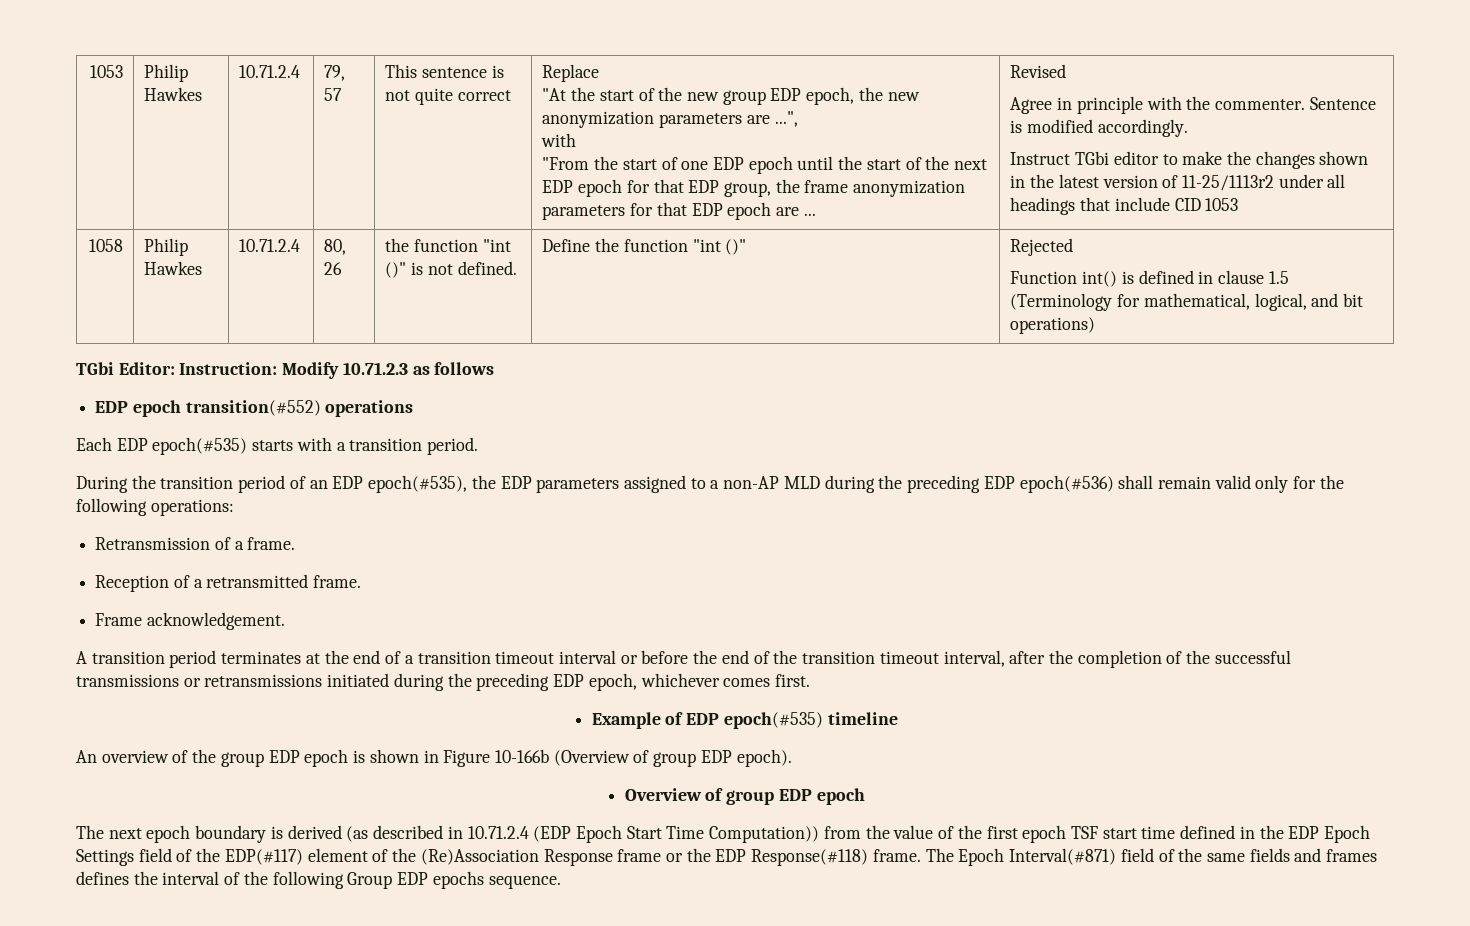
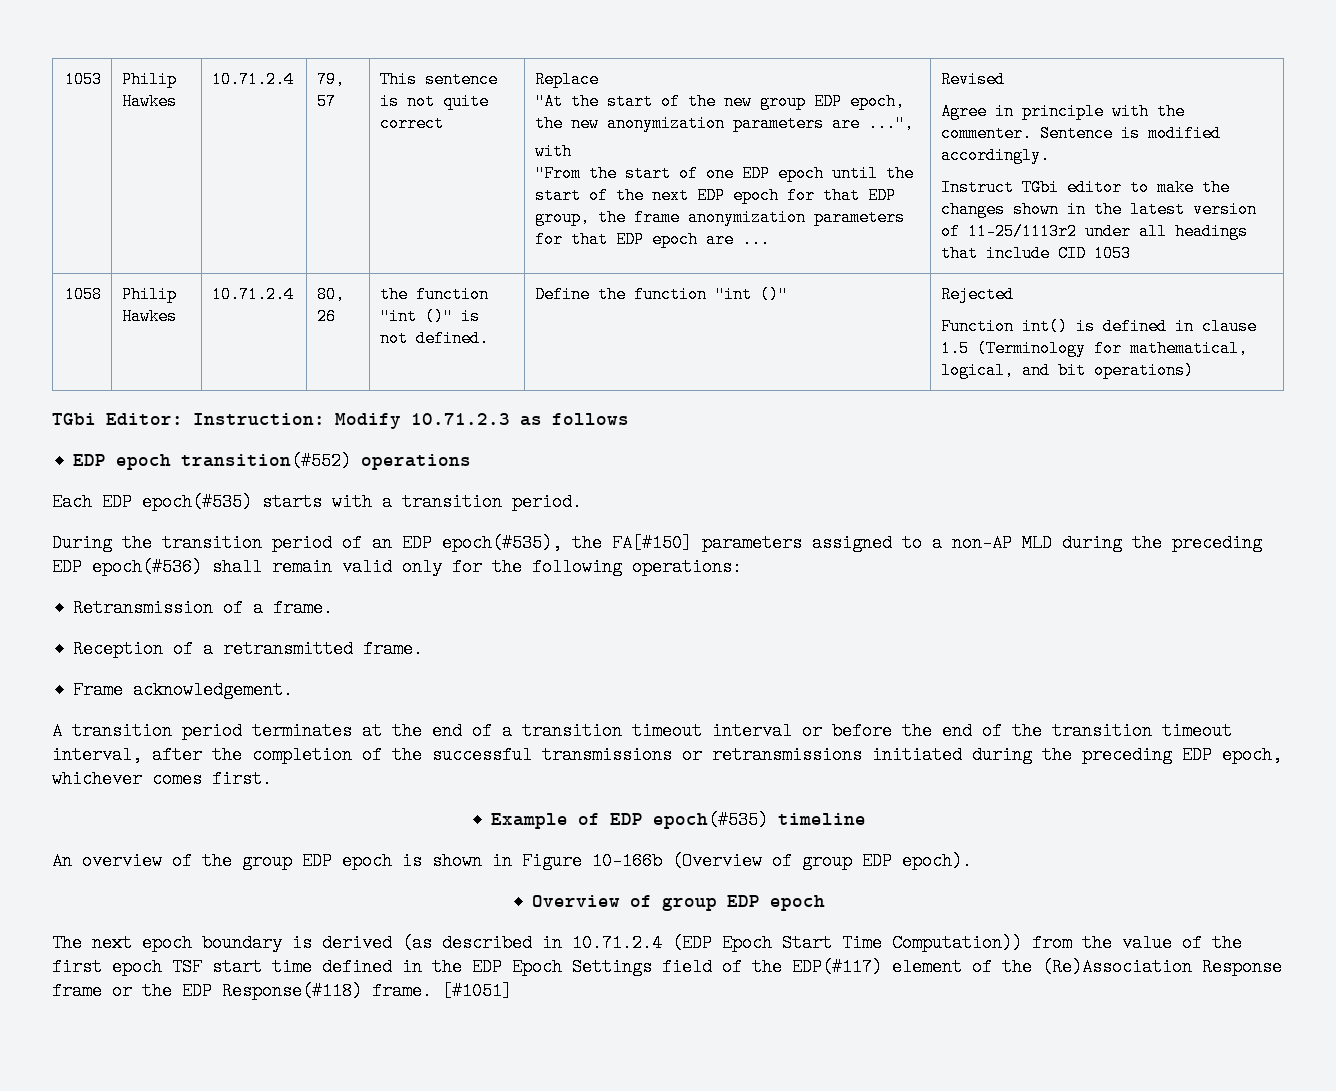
- During the transition period of an EDP epoch(#535), the EDP parameters assigned to a non-AP MLD during the preceding EDP epoch(#536) shall remain valid only for the following operations:
+ During the transition period of an EDP epoch(#535), the FA[#150] parameters assigned to a non-AP MLD during the preceding EDP epoch(#536) shall remain valid only for the following operations:
- The Epoch Interval(#871) field of the same fields and frames defines the interval of the following Group EDP epochs sequence.
+ [#1051]

